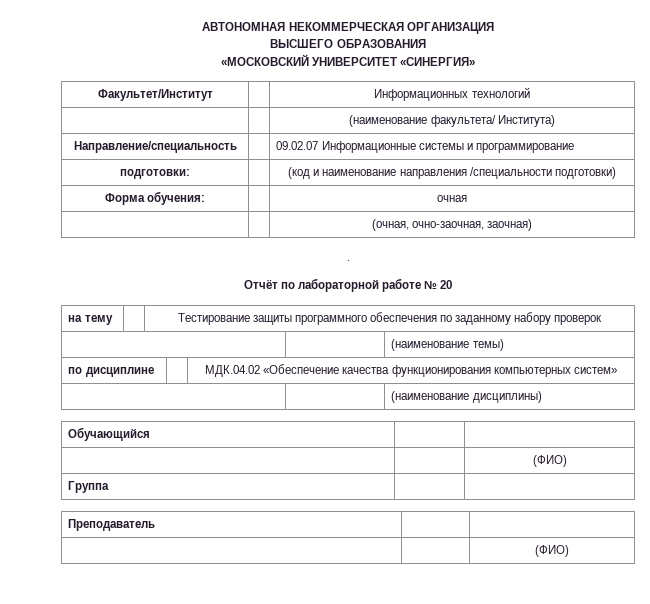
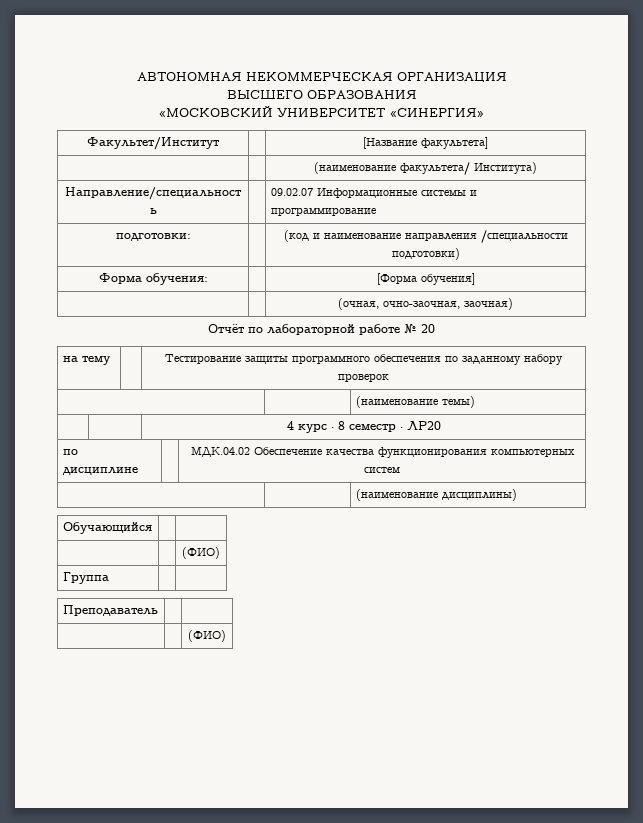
- Факультет/Институт | | Информационных технологий
+ Факультет/Институт | | [Название факультета]
- Форма обучения: | | очная
+ Форма обучения: | | [Форма обучения]
- .
+ | | 4 курс · 8 семестр · ЛР20
- по дисциплине | | МДК.04.02 «Обеспечение качества функционирования компьютерных систем»
+ по дисциплине | | МДК.04.02 Обеспечение качества функционирования компьютерных систем

